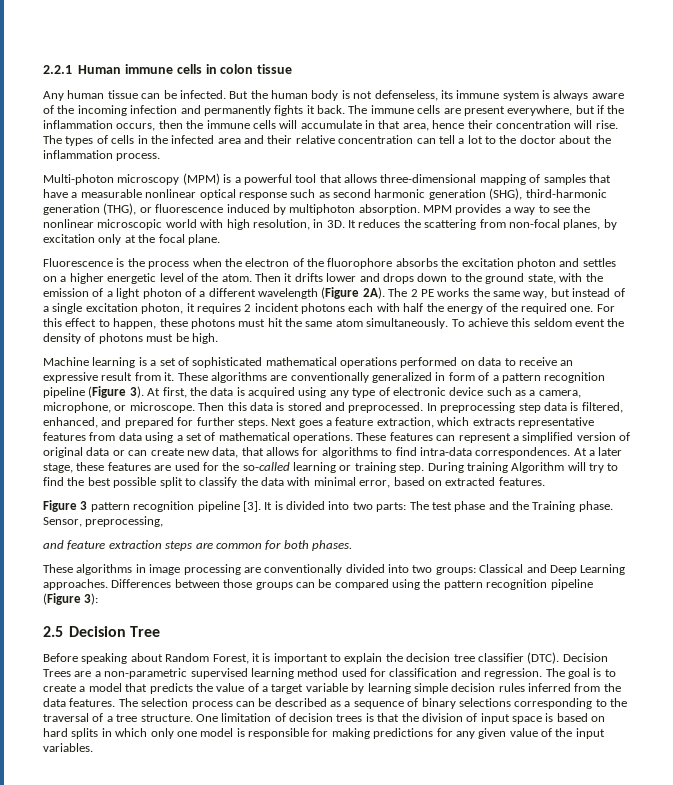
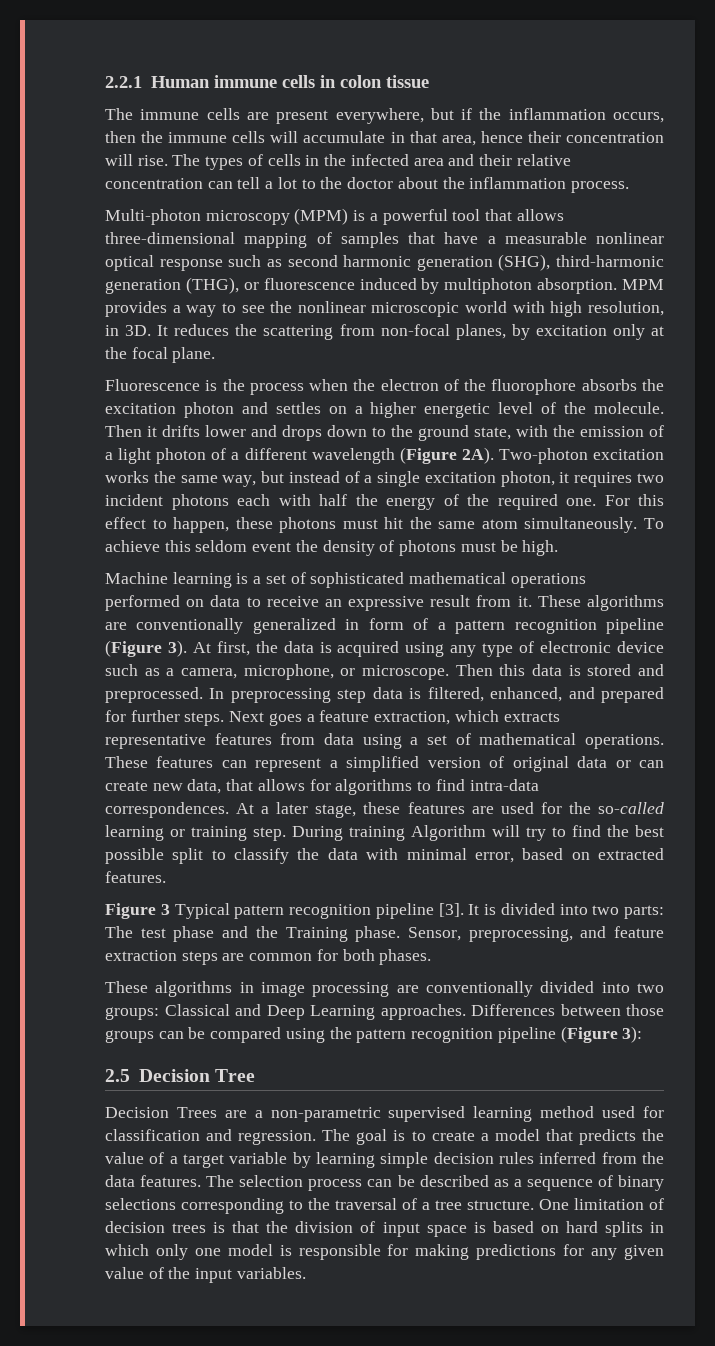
- Any human tissue can be infected. But the human body is not defenseless, its immune system is always aware of the incoming infection and permanently fights it back.
- Fluorescence is the process when the electron of the fluorophore absorbs the excitation photon and settles on a higher energetic level of the atom.
+ Fluorescence is the process when the electron of the fluorophore absorbs the excitation photon and settles on a higher energetic level of the molecule.
- The 2 PE works the same way, but instead of a single excitation photon, it requires 2 incident photons each with half the energy of the required one.
+ Two-photon excitation works the same way, but instead of a single excitation photon, it requires two incident photons each with half the energy of the required one.
- Figure 3 pattern recognition pipeline [3].
+ Figure 3 Typical pattern recognition pipeline [3].
- Sensor, preprocessing,
- and feature extraction steps are common for both phases.
+ Sensor, preprocessing, and feature extraction steps are common for both phases.
- Before speaking about Random Forest, it is important to explain the decision tree classifier (DTC).

